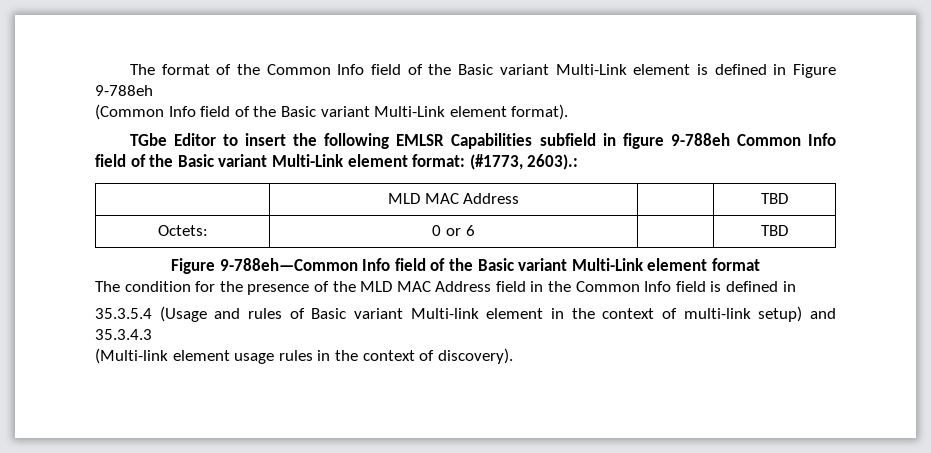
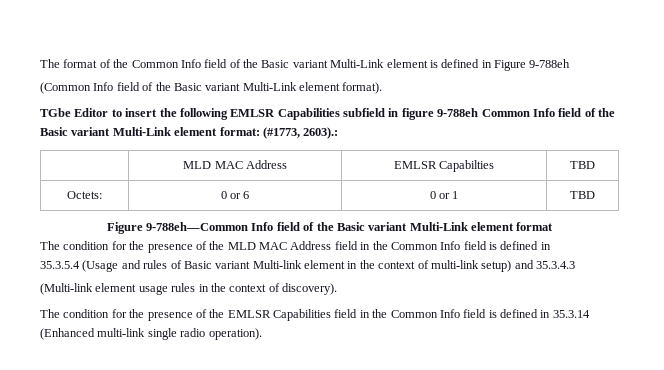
- | MLD MAC Address | | TBD
+ | MLD MAC Address | EMLSR Capabilties | TBD
- Octets: | 0 or 6 | | TBD
+ Octets: | 0 or 6 | 0 or 1 | TBD
+ The condition for the presence of the EMLSR Capabilities field in the Common Info field is defined in 35.3.14 (Enhanced multi-link single radio operation).

